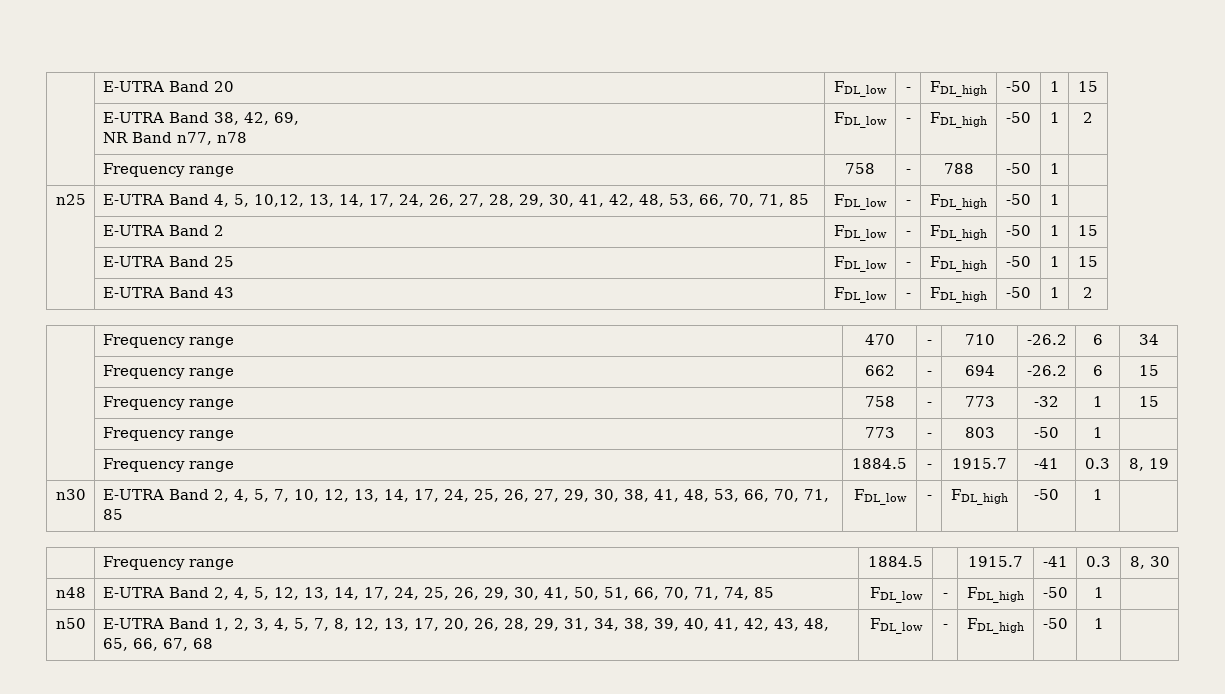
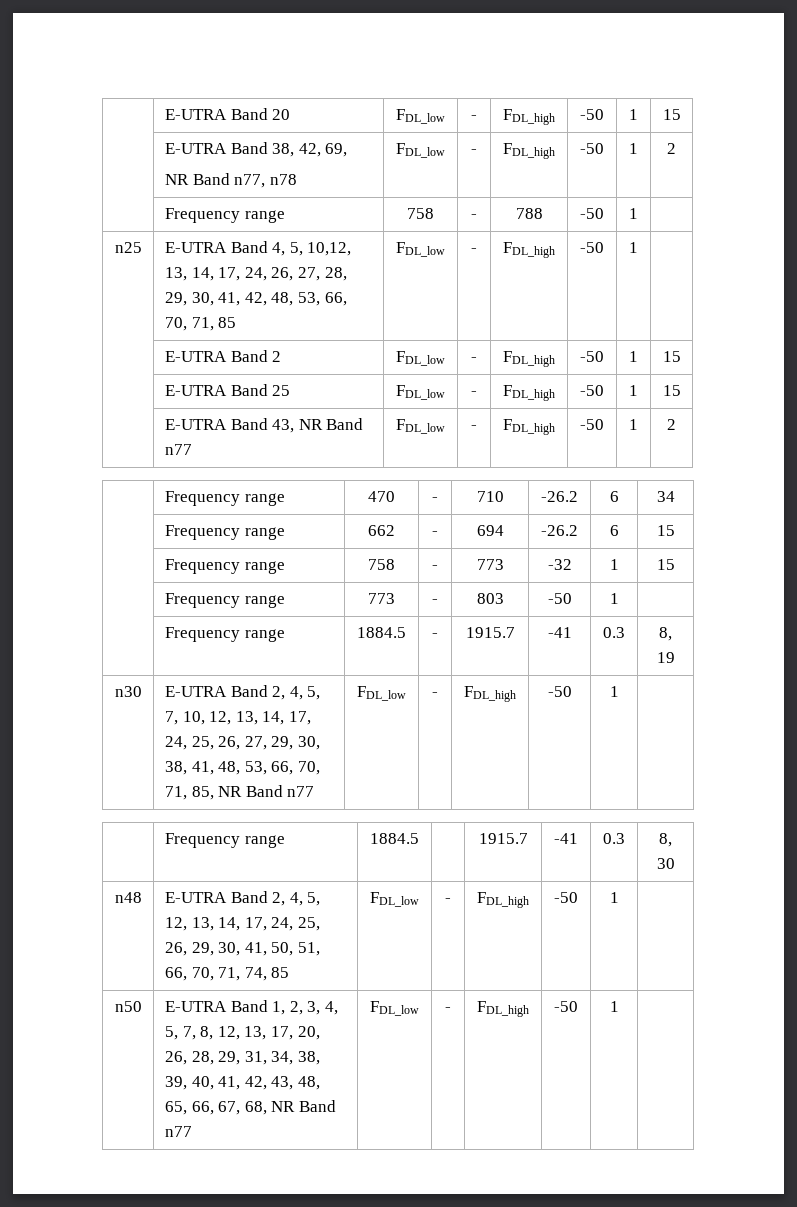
- | E-UTRA Band 43 | FDL_low | - | FDL_high | -50 | 1 | 2
+ | E-UTRA Band 43, NR Band n77 | FDL_low | - | FDL_high | -50 | 1 | 2
- n30 | E-UTRA Band 2, 4, 5, 7, 10, 12, 13, 14, 17, 24, 25, 26, 27, 29, 30, 38, 41, 48, 53, 66, 70, 71, 85 | FDL_low | - | FDL_high | -50 | 1 |
+ n30 | E-UTRA Band 2, 4, 5, 7, 10, 12, 13, 14, 17, 24, 25, 26, 27, 29, 30, 38, 41, 48, 53, 66, 70, 71, 85, NR Band n77 | FDL_low | - | FDL_high | -50 | 1 |
- n50 | E-UTRA Band 1, 2, 3, 4, 5, 7, 8, 12, 13, 17, 20, 26, 28, 29, 31, 34, 38, 39, 40, 41, 42, 43, 48, 65, 66, 67, 68 | FDL_low | - | FDL_high | -50 | 1 |
+ n50 | E-UTRA Band 1, 2, 3, 4, 5, 7, 8, 12, 13, 17, 20, 26, 28, 29, 31, 34, 38, 39, 40, 41, 42, 43, 48, 65, 66, 67, 68, NR Band n77 | FDL_low | - | FDL_high | -50 | 1 |

